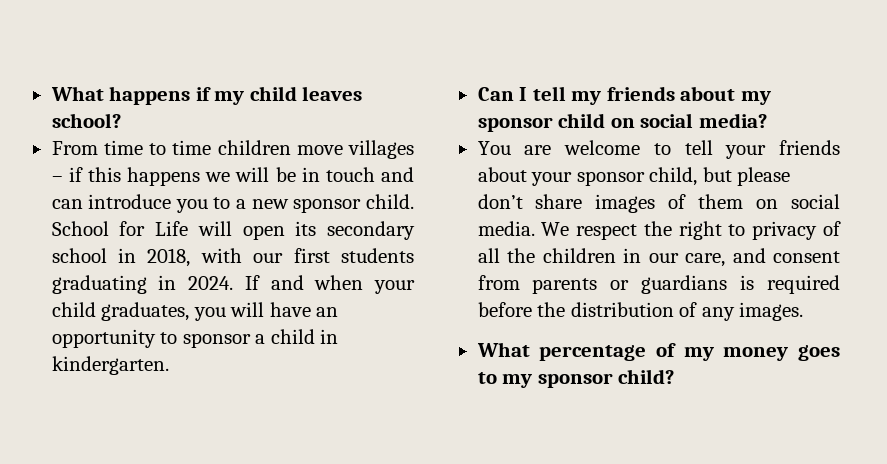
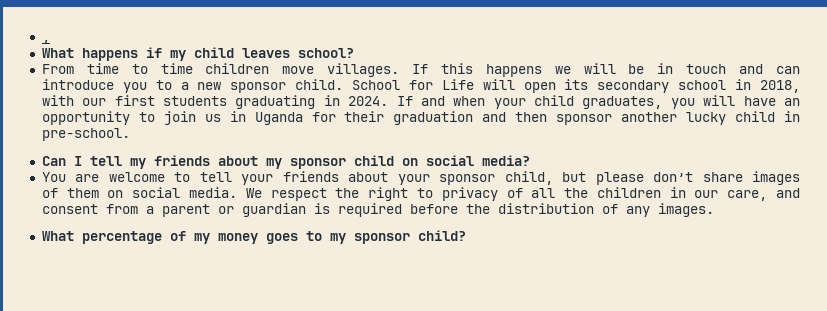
+ ,
- From time to time children move villages – if this happens we will be in touch and can introduce you to a new sponsor child.
+ From time to time children move villages. If this happens we will be in touch and can introduce you to a new sponsor child.
- If and when your child graduates, you will have an opportunity to sponsor a child in kindergarten.
+ If and when your child graduates, you will have an opportunity to join us in Uganda for their graduation and then sponsor another lucky child in pre-school.
- We respect the right to privacy of all the children in our care, and consent from parents or guardians is required before the distribution of any images.
+ We respect the right to privacy of all the children in our care, and consent from a parent or guardian is required before the distribution of any images.

